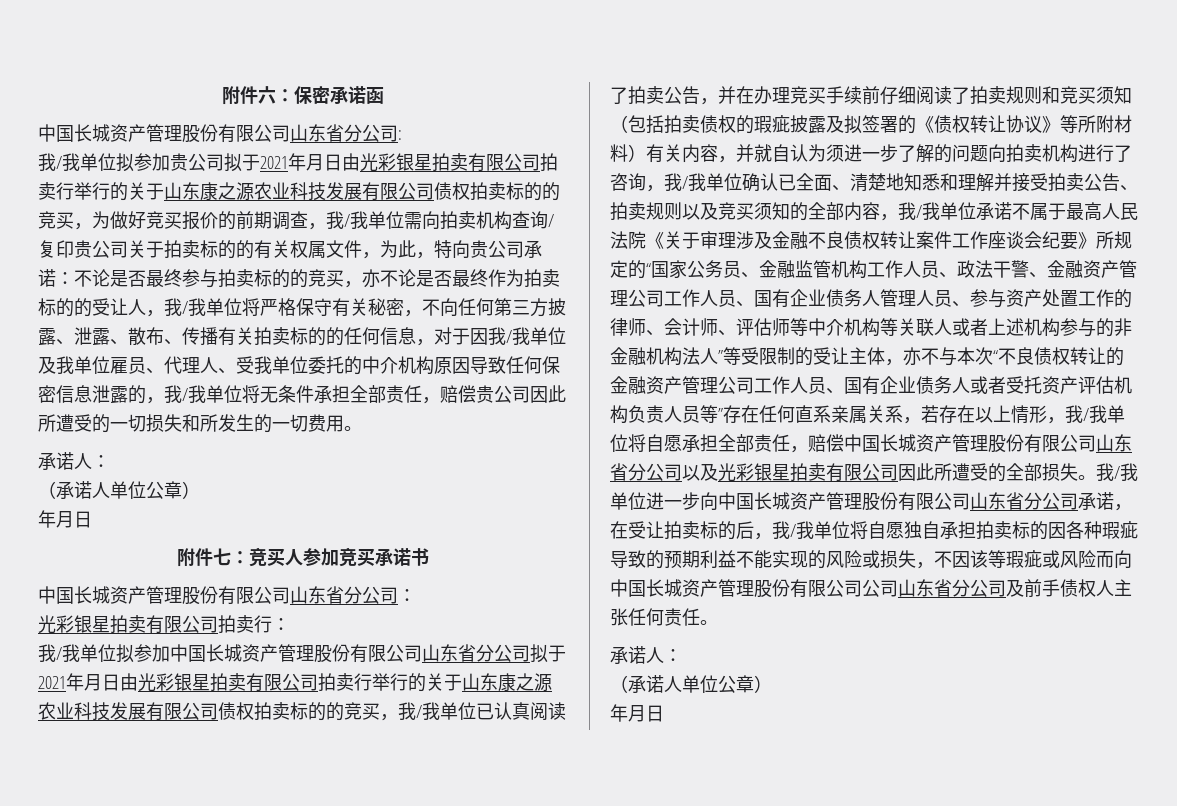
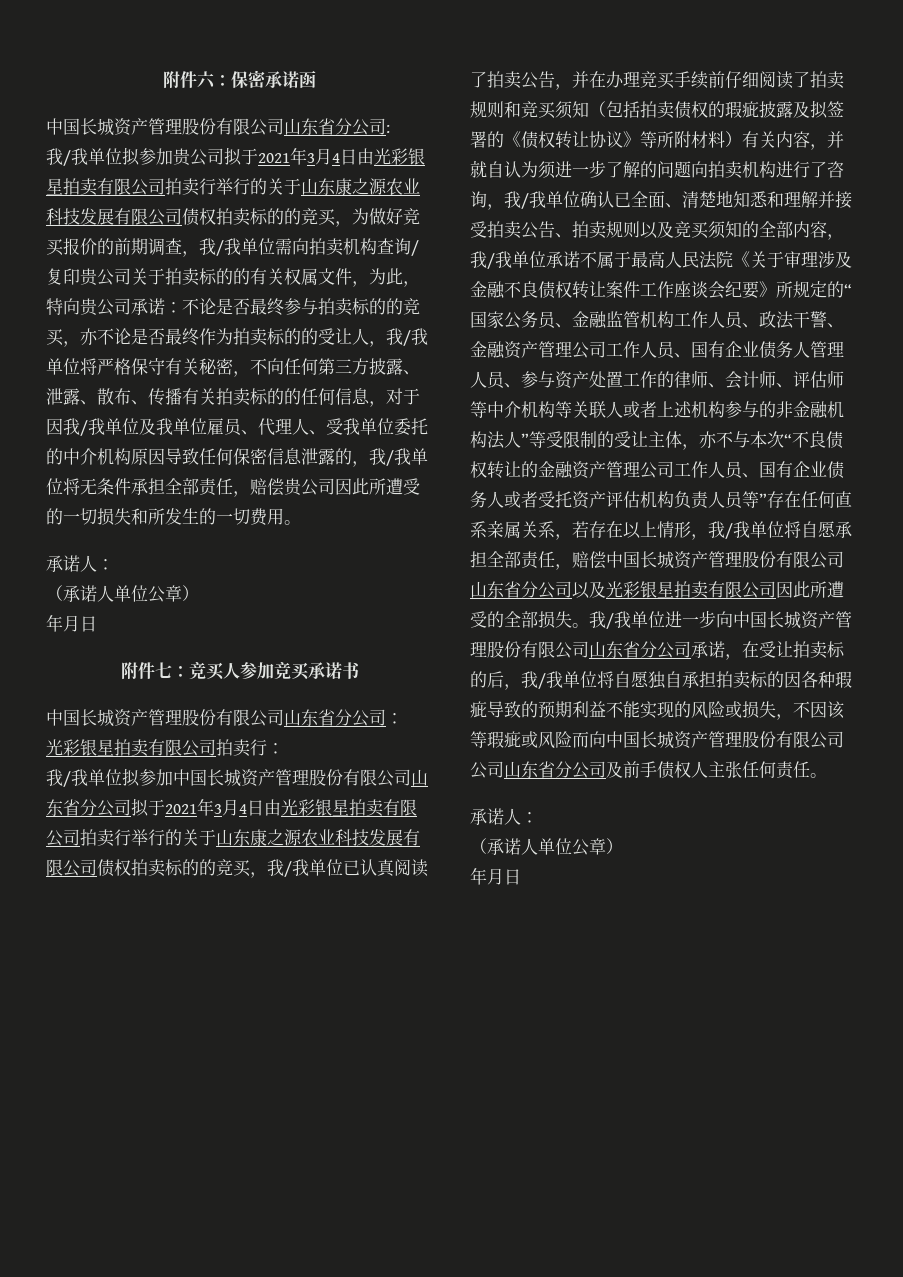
- 我/我单位拟参加贵公司拟于2021年月日由光彩银星拍卖有限公司拍卖行举行的关于山东康之源农业科技发展有限公司债权拍卖标的的竞买，为做好竞买报价的前期调查，我/我单位需向拍卖机构查询/复印贵公司关于拍卖标的的有关权属文件，为此，特向贵公司承诺：
+ 我/我单位拟参加贵公司拟于2021年3月4日由光彩银星拍卖有限公司拍卖行举行的关于山东康之源农业科技发展有限公司债权拍卖标的的竞买，为做好竞买报价的前期调查，我/我单位需向拍卖机构查询/复印贵公司关于拍卖标的的有关权属文件，为此，特向贵公司承诺：
- 我/我单位拟参加中国长城资产管理股份有限公司山东省分公司拟于2021年月日由光彩银星拍卖有限公司拍卖行举行的关于山东康之源农业科技发展有限公司债权拍卖标的的竞买，我/我单位已认真阅读了拍卖公告，并在办理竞买手续前仔细阅读了拍卖规则和竞买须知（包括拍卖债权的瑕疵披露及拟签署的《债权转让协议》等所附材料）有关内容，并就自认为须进一步了解的问题向拍卖机构进行了咨询，我/我单位确认已全面、清楚地知悉和理解并接受拍卖公告、拍卖规则以及竞买须知的全部内容，我/我单位承诺不属于最高人民法院《关于审理涉及金融不良债权转让案件工作座谈会纪要》所规定的“国家公务员、金融监管机构工作人员、政法干警、金融资产管理公司工作人员、国有企业债务人管理人员、参与资产处置工作的律师、会计师、评估师等中介机构等关联人或者上述机构参与的非金融机构法人”等受限制的受让主体，亦不与本次“不良债权转让的金融资产管理公司工作人员、国有企业债务人或者受托资产评估机构负责人员等”存在任何直系亲属关系，若存在以上情形，我/我单位将自愿承担全部责任，赔偿中国长城资产管理股份有限公司山东省分公司以及光彩银星拍卖有限公司因此所遭受的全部损失。
+ 我/我单位拟参加中国长城资产管理股份有限公司山东省分公司拟于2021年3月4日由光彩银星拍卖有限公司拍卖行举行的关于山东康之源农业科技发展有限公司债权拍卖标的的竞买，我/我单位已认真阅读了拍卖公告，并在办理竞买手续前仔细阅读了拍卖规则和竞买须知（包括拍卖债权的瑕疵披露及拟签署的《债权转让协议》等所附材料）有关内容，并就自认为须进一步了解的问题向拍卖机构进行了咨询，我/我单位确认已全面、清楚地知悉和理解并接受拍卖公告、拍卖规则以及竞买须知的全部内容，我/我单位承诺不属于最高人民法院《关于审理涉及金融不良债权转让案件工作座谈会纪要》所规定的“国家公务员、金融监管机构工作人员、政法干警、金融资产管理公司工作人员、国有企业债务人管理人员、参与资产处置工作的律师、会计师、评估师等中介机构等关联人或者上述机构参与的非金融机构法人”等受限制的受让主体，亦不与本次“不良债权转让的金融资产管理公司工作人员、国有企业债务人或者受托资产评估机构负责人员等”存在任何直系亲属关系，若存在以上情形，我/我单位将自愿承担全部责任，赔偿中国长城资产管理股份有限公司山东省分公司以及光彩银星拍卖有限公司因此所遭受的全部损失。

